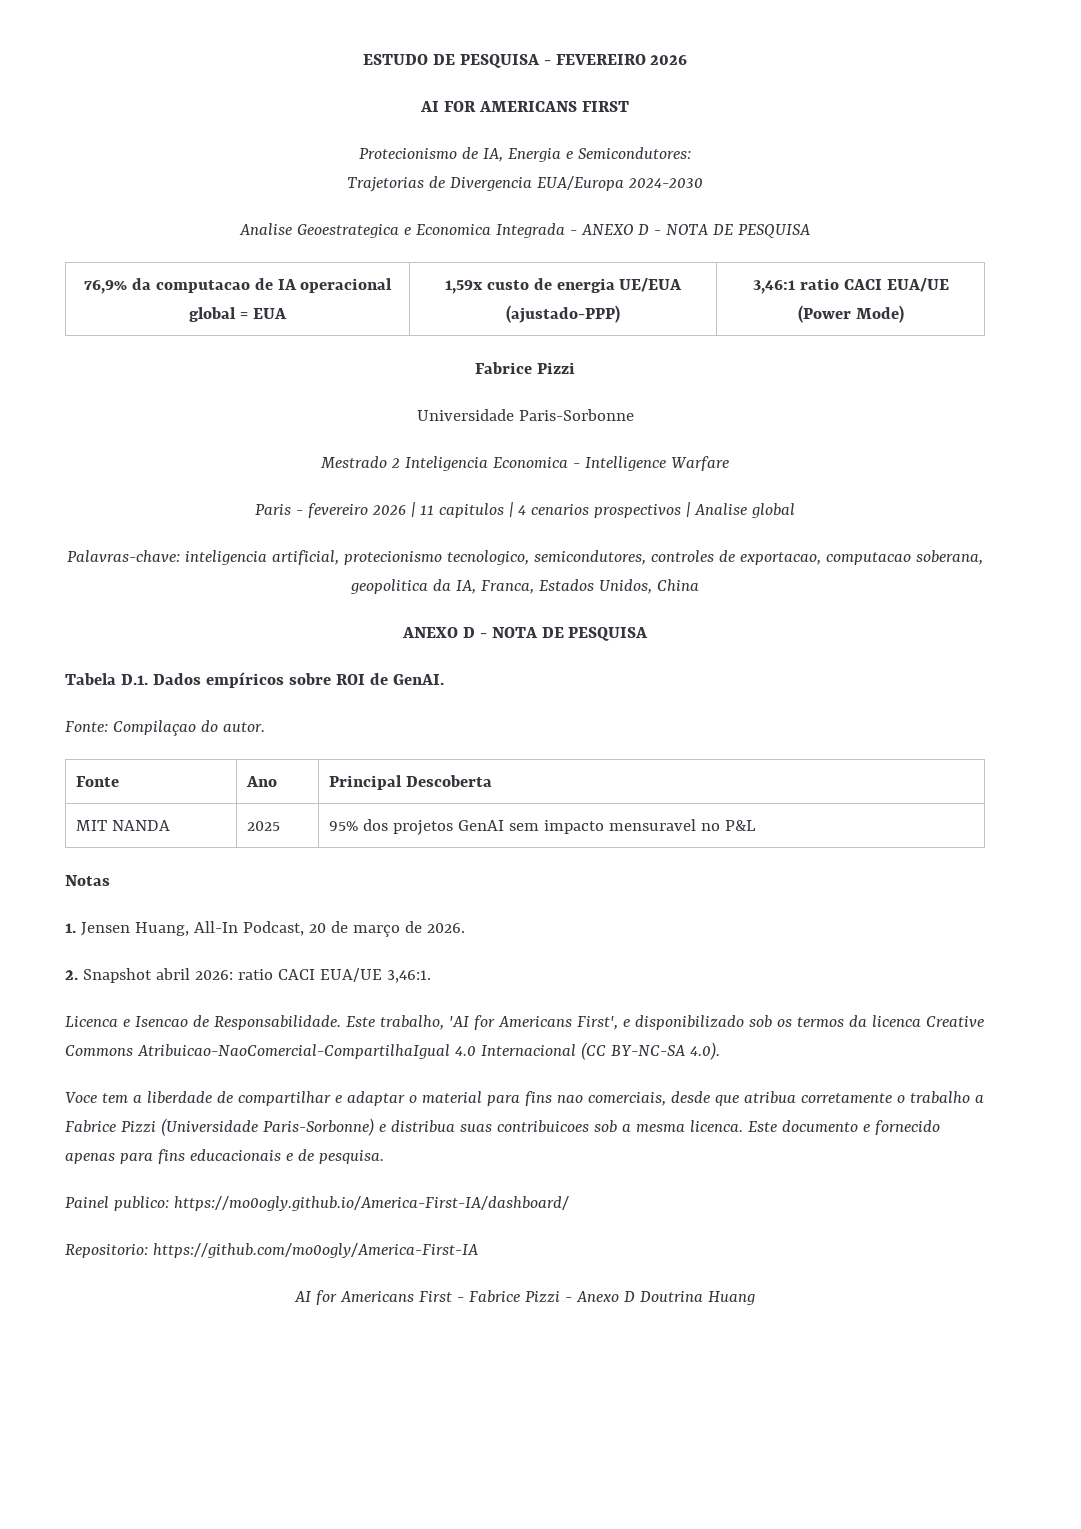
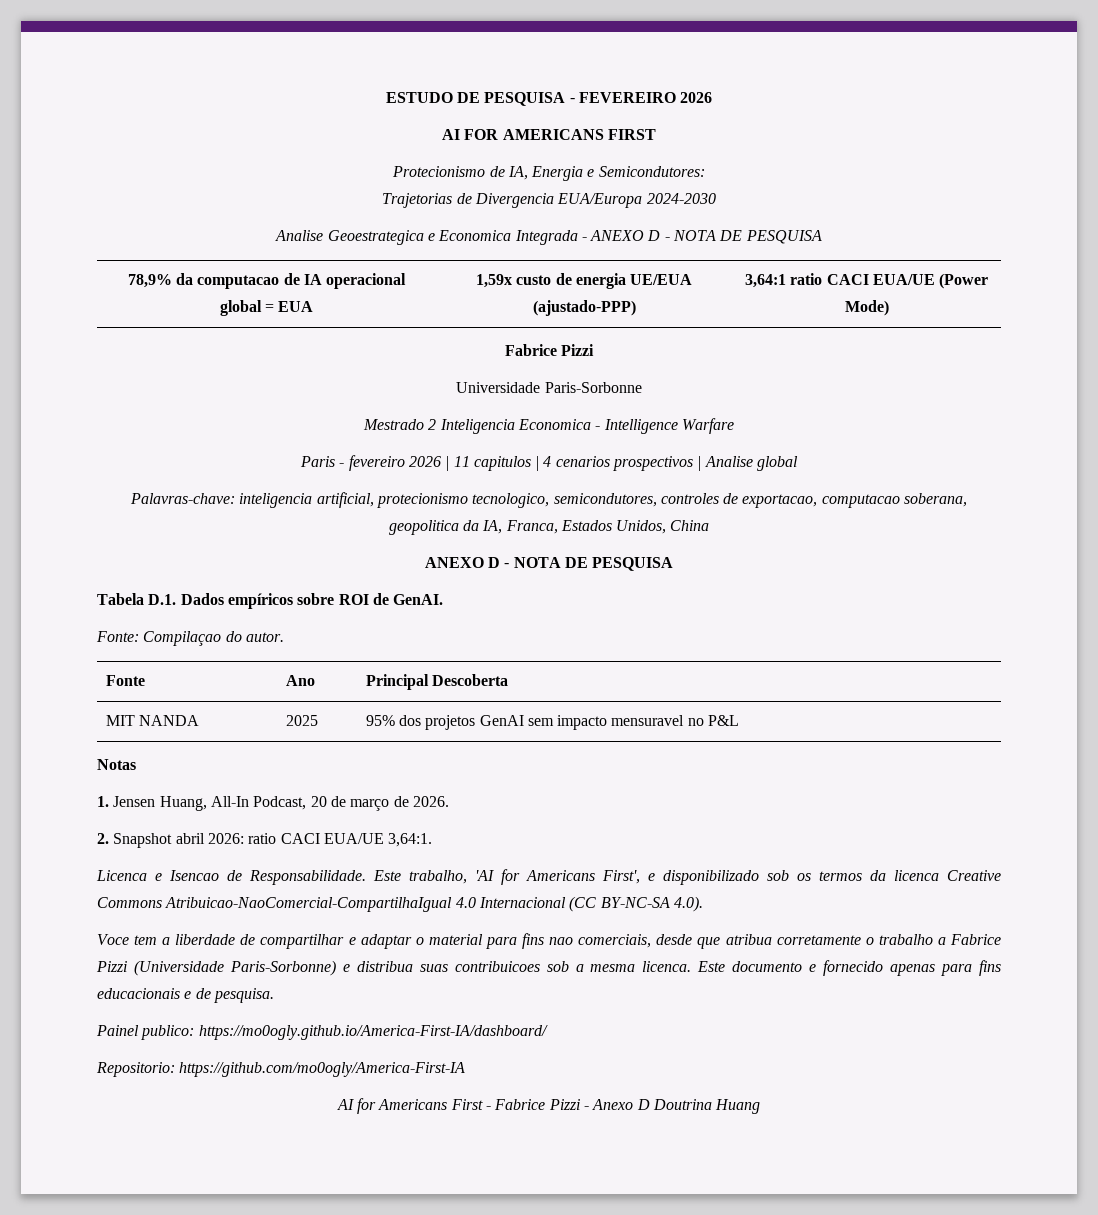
- 76,9% da computacao de IA operacional global = EUA | 1,59x custo de energia UE/EUA (ajustado-PPP) | 3,46:1 ratio CACI EUA/UE (Power Mode)
+ 78,9% da computacao de IA operacional global = EUA | 1,59x custo de energia UE/EUA (ajustado-PPP) | 3,64:1 ratio CACI EUA/UE (Power Mode)
- 2. Snapshot abril 2026: ratio CACI EUA/UE 3,46:1.
+ 2. Snapshot abril 2026: ratio CACI EUA/UE 3,64:1.

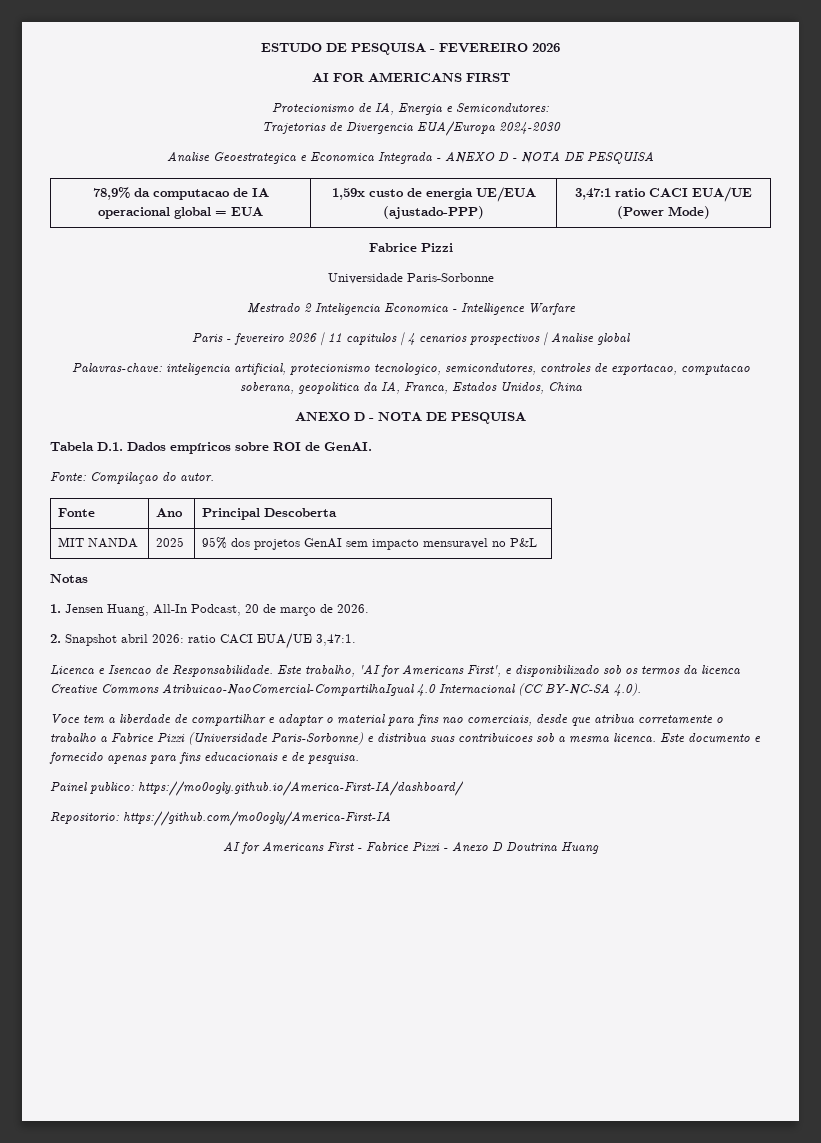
- 78,9% da computacao de IA operacional global = EUA | 1,59x custo de energia UE/EUA (ajustado-PPP) | 3,64:1 ratio CACI EUA/UE (Power Mode)
+ 78,9% da computacao de IA operacional global = EUA | 1,59x custo de energia UE/EUA (ajustado-PPP) | 3,47:1 ratio CACI EUA/UE (Power Mode)
- 2. Snapshot abril 2026: ratio CACI EUA/UE 3,64:1.
+ 2. Snapshot abril 2026: ratio CACI EUA/UE 3,47:1.

